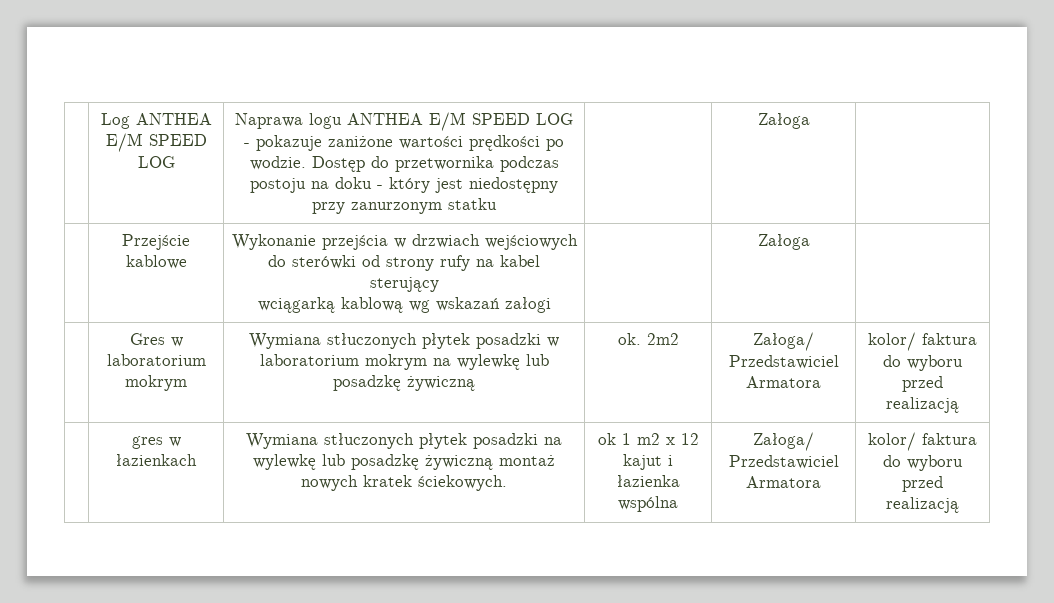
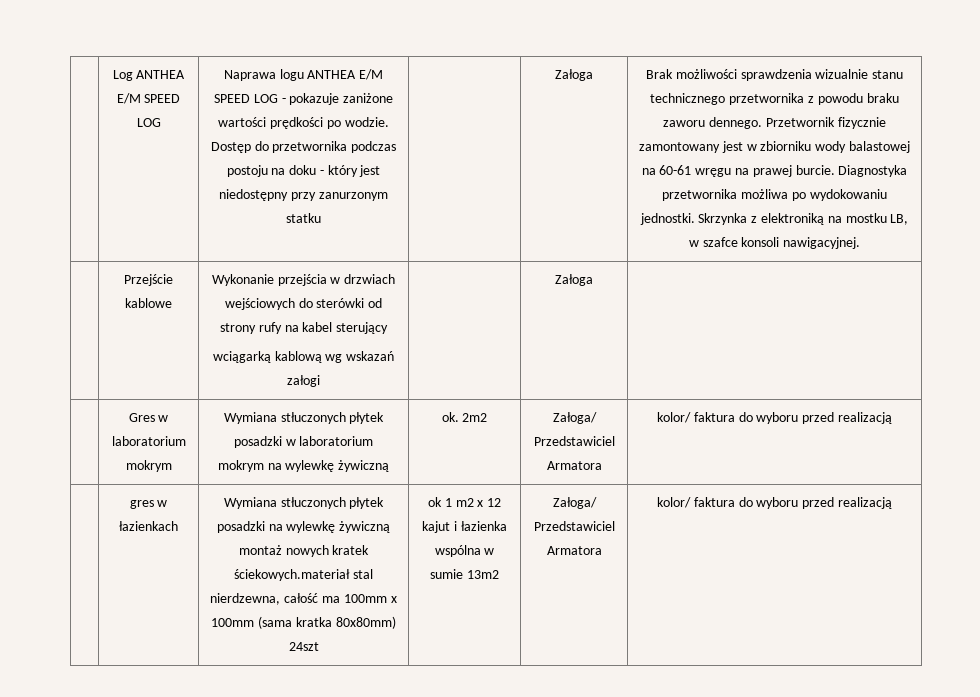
+ Brak możliwości sprawdzenia wizualnie stanu technicznego przetwornika z powodu braku zaworu dennego. Przetwornik fizycznie zamontowany jest w zbiorniku wody balastowej na 60-61 wręgu na prawej burcie. Diagnostyka przetwornika możliwa po wydokowaniu jednostki. Skrzynka z elektroniką na mostku LB, w szafce konsoli nawigacyjnej.
- | Gres w laboratorium mokrym | Wymiana stłuczonych płytek posadzki w laboratorium mokrym na wylewkę lub posadzkę żywiczną | ok. 2m2 | Załoga/ Przedstawiciel Armatora | kolor/ faktura do wyboru przed realizacją
+ | Gres w laboratorium mokrym | Wymiana stłuczonych płytek posadzki w laboratorium mokrym na wylewkę żywiczną | ok. 2m2 | Załoga/ Przedstawiciel Armatora | kolor/ faktura do wyboru przed realizacją
- Wymiana stłuczonych płytek posadzki na wylewkę lub posadzkę żywiczną montaż nowych kratek ściekowych.
+ Wymiana stłuczonych płytek posadzki na wylewkę żywiczną montaż nowych kratek ściekowych.materiał stal nierdzewna, całość ma 100mm x 100mm (sama kratka 80x80mm) 24szt
- ok 1 m2 x 12 kajut i łazienka wspólna
+ ok 1 m2 x 12 kajut i łazienka wspólna w sumie 13m2

